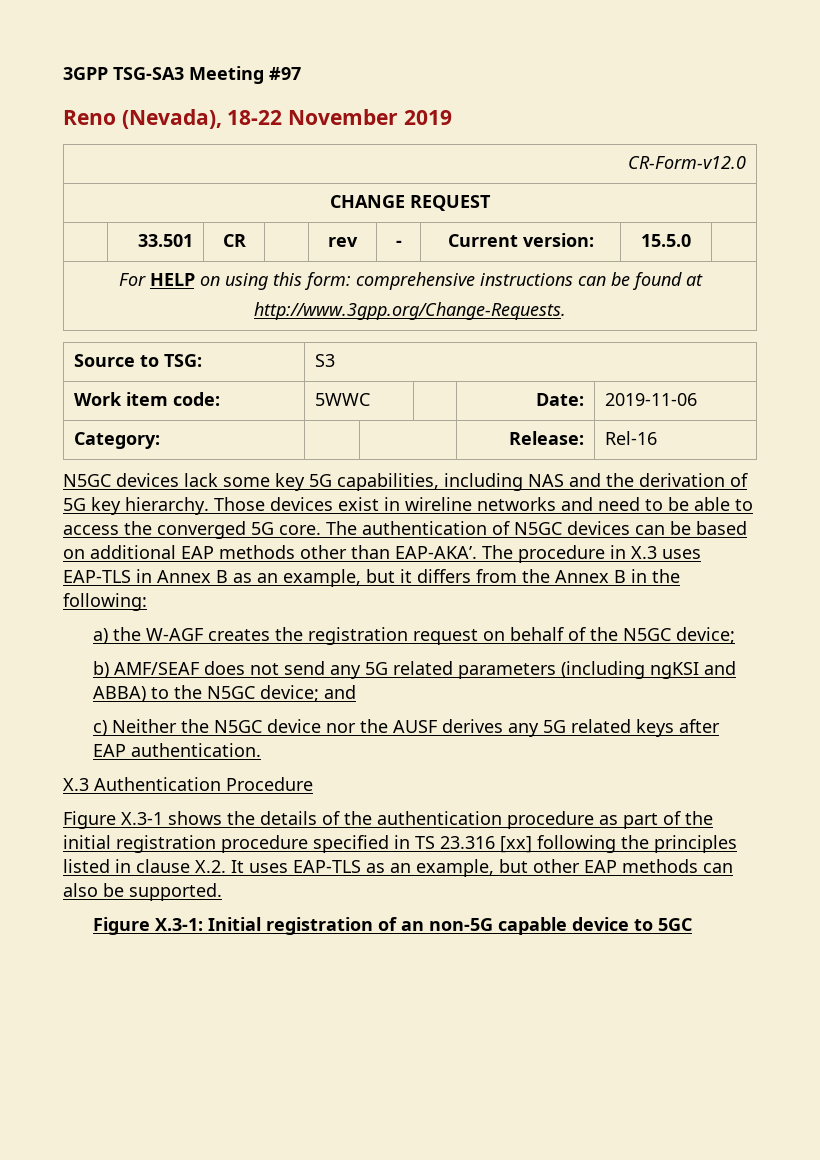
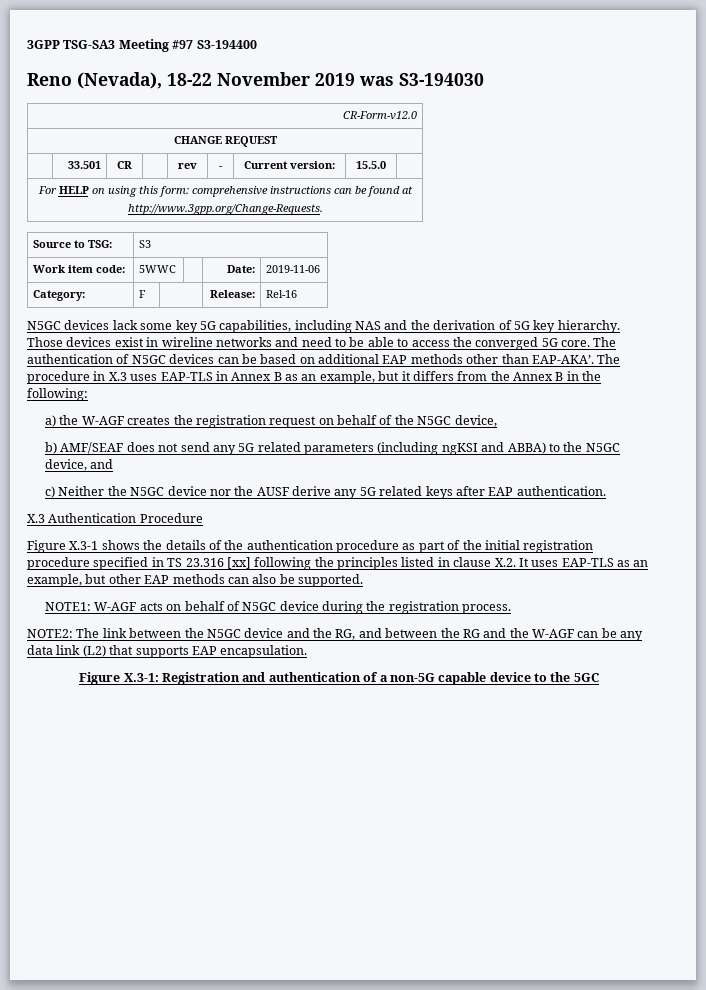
- 3GPP TSG-SA3 Meeting #97
+ 3GPP TSG-SA3 Meeting #97 S3-194400
- Reno (Nevada), 18-22 November 2019
+ Reno (Nevada), 18-22 November 2019 was S3-194030
- Category: | | | Release: | Rel-16
+ Category: | F | | Release: | Rel-16
- a) the W-AGF creates the registration request on behalf of the N5GC device;
+ a) the W-AGF creates the registration request on behalf of the N5GC device,
- b) AMF/SEAF does not send any 5G related parameters (including ngKSI and ABBA) to the N5GC device; and
+ b) AMF/SEAF does not send any 5G related parameters (including ngKSI and ABBA) to the N5GC device, and
- c) Neither the N5GC device nor the AUSF derives any 5G related keys after EAP authentication.
+ c) Neither the N5GC device nor the AUSF derive any 5G related keys after EAP authentication.
- Figure X.3-1: Initial registration of an non-5G capable device to 5GC
+ NOTE1: W-AGF acts on behalf of N5GC device during the registration process.
+ NOTE2: The link between the N5GC device and the RG, and between the RG and the W-AGF can be any data link (L2) that supports EAP encapsulation.
+ Figure X.3-1: Registration and authentication of a non-5G capable device to the 5GC

